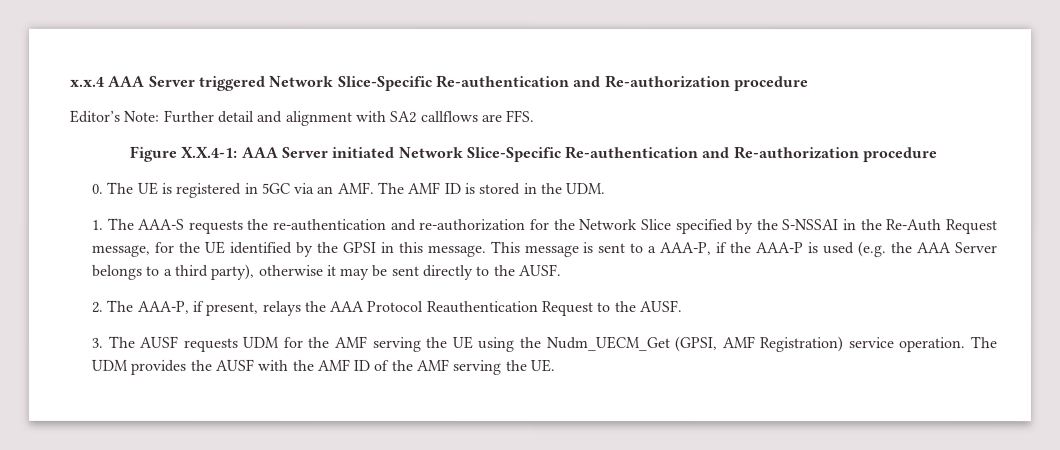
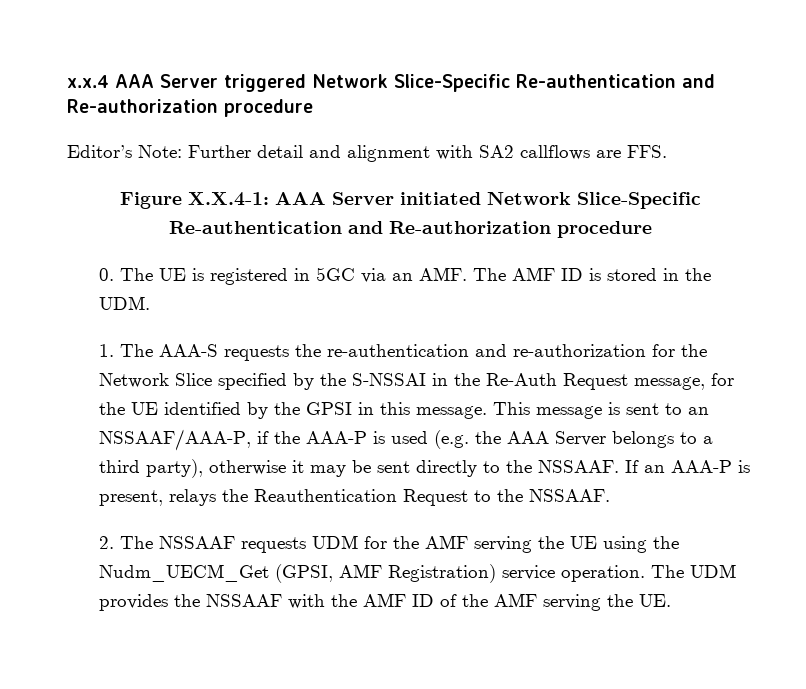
- This message is sent to a AAA-P, if the AAA-P is used (e.g. the AAA Server belongs to a third party), otherwise it may be sent directly to the AUSF.
- 2. The AAA-P, if present, relays the AAA Protocol Reauthentication Request to the AUSF.
- 3. The AUSF requests UDM for the AMF serving the UE using the Nudm_UECM_Get (GPSI, AMF Registration) service operation.
+ This message is sent to an NSSAAF/AAA-P, if the AAA-P is used (e.g. the AAA Server belongs to a third party), otherwise it may be sent directly to the NSSAAF. If an AAA-P is present, relays the Reauthentication Request to the NSSAAF.
+ 2. The NSSAAF requests UDM for the AMF serving the UE using the Nudm_UECM_Get (GPSI, AMF Registration) service operation.
- The UDM provides the AUSF with the AMF ID of the AMF serving the UE.
+ The UDM provides the NSSAAF with the AMF ID of the AMF serving the UE.

